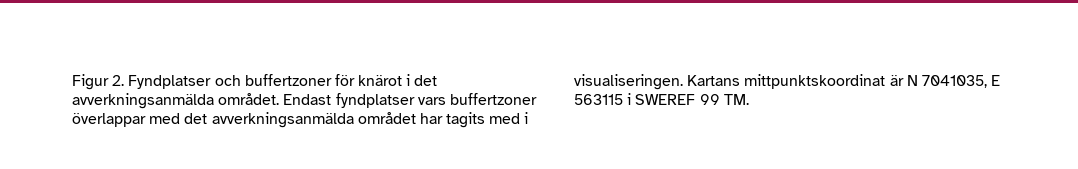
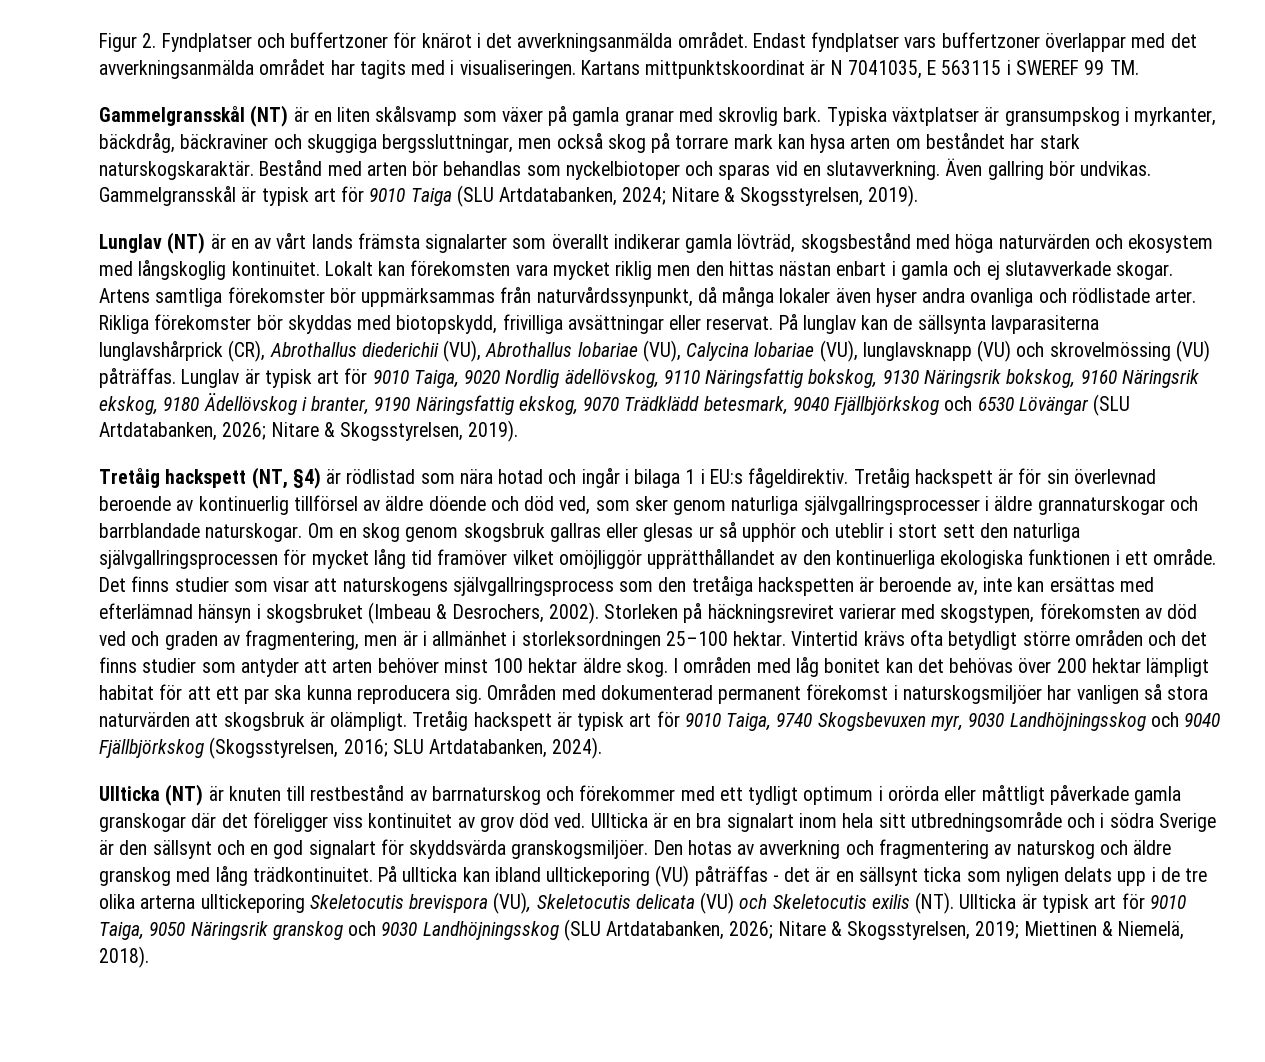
+ Gammelgransskål (NT) är en liten skålsvamp som växer på gamla granar med skrovlig bark. Typiska växtplatser är gransumpskog i myrkanter, bäckdråg, bäckraviner och skuggiga bergssluttningar, men också skog på torrare mark kan hysa arten om beståndet har stark naturskogskaraktär. Bestånd med arten bör behandlas som nyckelbiotoper och sparas vid en slutavverkning. Även gallring bör undvikas. Gammelgransskål är typisk art för 9010 Taiga (SLU Artdatabanken, 2024; Nitare & Skogsstyrelsen, 2019).
+ Lunglav (NT) är en av vårt lands främsta signalarter som överallt indikerar gamla lövträd, skogsbestånd med höga naturvärden och ekosystem med långskoglig kontinuitet. Lokalt kan förekomsten vara mycket riklig men den hittas nästan enbart i gamla och ej slutavverkade skogar. Artens samtliga förekomster bör uppmärksammas från naturvårdssynpunkt, då många lokaler även hyser andra ovanliga och rödlistade arter. Rikliga förekomster bör skyddas med biotopskydd, frivilliga avsättningar eller reservat. På lunglav kan de sällsynta lavparasiterna lunglavshårprick (CR), Abrothallus diederichii (VU), Abrothallus lobariae (VU), Calycina lobariae (VU), lunglavsknapp (VU) och skrovelmössing (VU) påträffas. Lunglav är typisk art för 9010 Taiga, 9020 Nordlig ädellövskog, 9110 Näringsfattig bokskog, 9130 Näringsrik bokskog, 9160 Näringsrik ekskog, 9180 Ädellövskog i branter, 9190 Näringsfattig ekskog, 9070 Trädklädd betesmark, 9040 Fjällbjörkskog och 6530 Lövängar (SLU Artdatabanken, 2026; Nitare & Skogsstyrelsen, 2019).
+ Tretåig hackspett (NT, §4) är rödlistad som nära hotad och ingår i bilaga 1 i EU:s fågeldirektiv. Tretåig hackspett är för sin överlevnad beroende av kontinuerlig tillförsel av äldre döende och död ved, som sker genom naturliga självgallringsprocesser i äldre grannaturskogar och barrblandade naturskogar. Om en skog genom skogsbruk gallras eller glesas ur så upphör och uteblir i stort sett den naturliga självgallringsprocessen för mycket lång tid framöver vilket omöjliggör upprätthållandet av den kontinuerliga ekologiska funktionen i ett område. Det finns studier som visar att naturskogens självgallringsprocess som den tretåiga hackspetten är beroende av, inte kan ersättas med efterlämnad hänsyn i skogsbruket (Imbeau & Desrochers, 2002). Storleken på häckningsreviret varierar med skogstypen, förekomsten av död ved och graden av fragmentering, men är i allmänhet i storleksordningen 25–100 hektar. Vintertid krävs ofta betydligt större områden och det finns studier som antyder att arten behöver minst 100 hektar äldre skog. I områden med låg bonitet kan det behövas över 200 hektar lämpligt habitat för att ett par ska kunna reproducera sig. Områden med dokumenterad permanent förekomst i naturskogsmiljöer har vanligen så stora naturvärden att skogsbruk är olämpligt. Tretåig hackspett är typisk art för 9010 Taiga, 9740 Skogsbevuxen myr, 9030 Landhöjningsskog och 9040 Fjällbjörkskog (Skogsstyrelsen, 2016; SLU Artdatabanken, 2024).
+ Ullticka (NT) är knuten till restbestånd av barrnaturskog och förekommer med ett tydligt optimum i orörda eller måttligt påverkade gamla granskogar där det föreligger viss kontinuitet av grov död ved. Ullticka är en bra signalart inom hela sitt utbredningsområde och i södra Sverige är den sällsynt och en god signalart för skyddsvärda granskogsmiljöer. Den hotas av avverkning och fragmentering av naturskog och äldre granskog med lång trädkontinuitet. På ullticka kan ibland ulltickeporing (VU) påträffas - det är en sällsynt ticka som nyligen delats upp i de tre olika arterna ulltickeporing Skeletocutis brevispora (VU), Skeletocutis delicata (VU) och Skeletocutis exilis (NT). Ullticka är typisk art för 9010 Taiga, 9050 Näringsrik granskog och 9030 Landhöjningsskog (SLU Artdatabanken, 2026; Nitare & Skogsstyrelsen, 2019; Miettinen & Niemelä, 2018).

